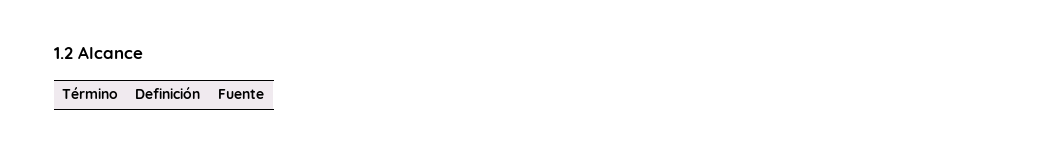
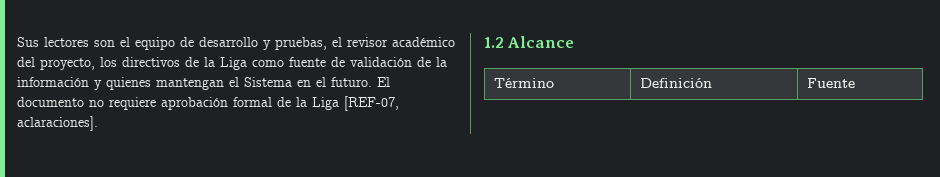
+ Sus lectores son el equipo de desarrollo y pruebas, el revisor académico del proyecto, los directivos de la Liga como fuente de validación de la información y quienes mantengan el Sistema en el futuro. El documento no requiere aprobación formal de la Liga [REF-07, aclaraciones].

